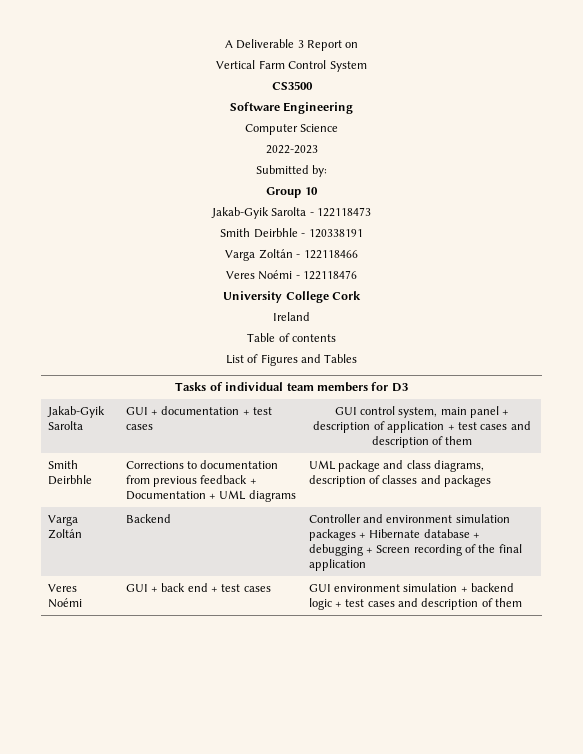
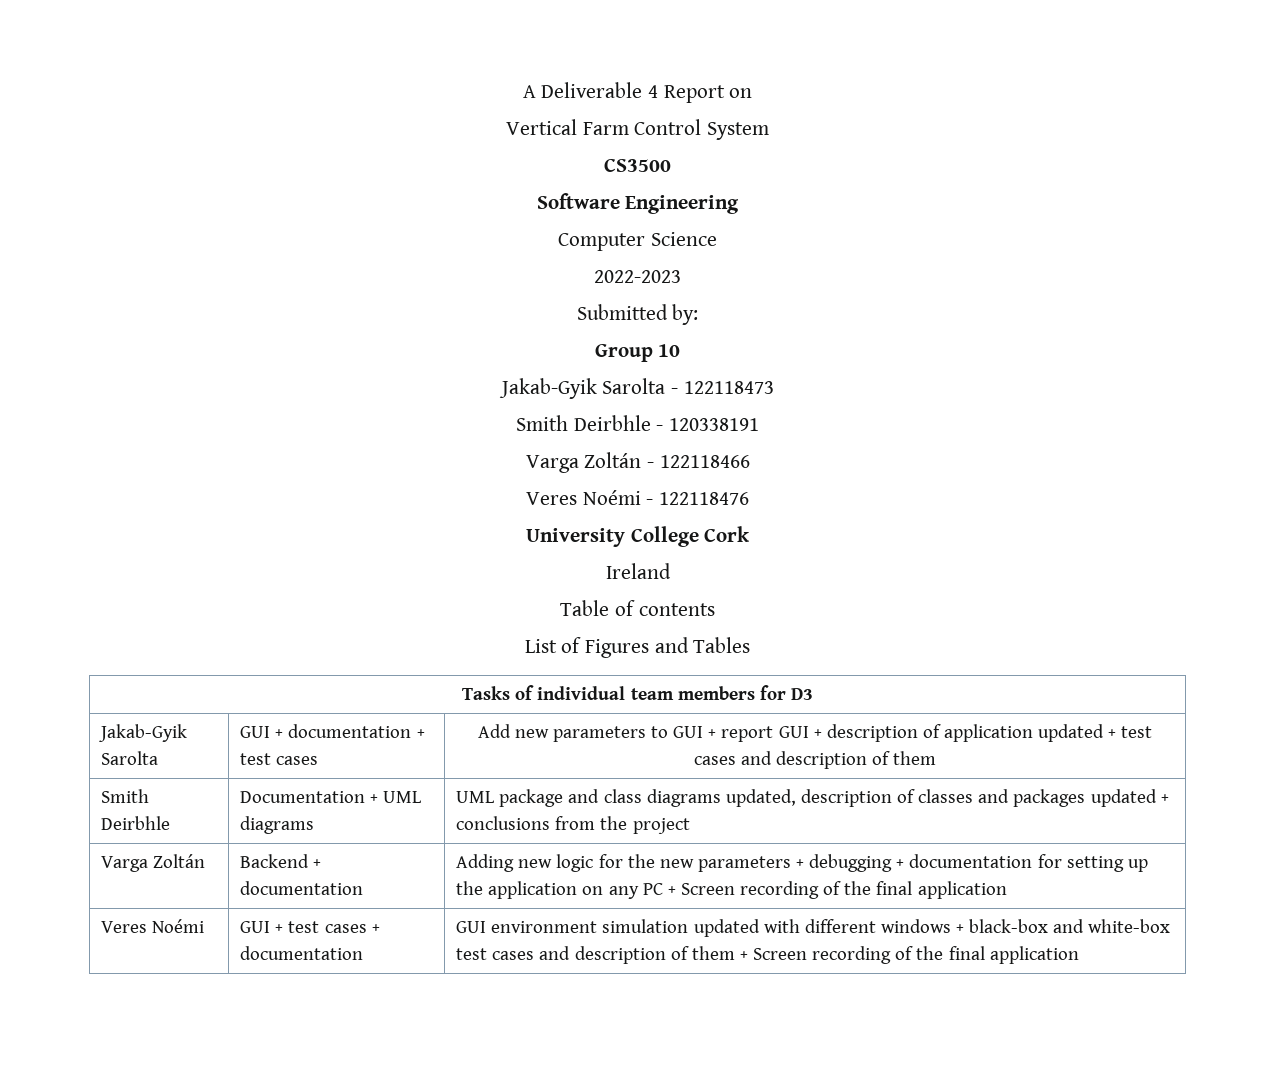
- A Deliverable 3 Report on
+ A Deliverable 4 Report on
- Jakab-Gyik Sarolta | GUI + documentation + test cases | GUI control system, main panel + description of application + test cases and description of them
+ Jakab-Gyik Sarolta | GUI + documentation + test cases | Add new parameters to GUI + report GUI + description of application updated + test cases and description of them
- Smith Deirbhle | Corrections to documentation from previous feedback + Documentation + UML diagrams | UML package and class diagrams, description of classes and packages
- Varga Zoltán | Backend | Controller and environment simulation packages + Hibernate database + debugging + Screen recording of the final application
+ Smith Deirbhle | Documentation + UML diagrams | UML package and class diagrams updated, description of classes and packages updated + conclusions from the project
+ Varga Zoltán | Backend + documentation | Adding new logic for the new parameters + debugging + documentation for setting up the application on any PC + Screen recording of the final application
- Veres Noémi | GUI + back end + test cases | GUI environment simulation + backend logic + test cases and description of them
+ Veres Noémi | GUI + test cases + documentation | GUI environment simulation updated with different windows + black-box and white-box test cases and description of them + Screen recording of the final application

